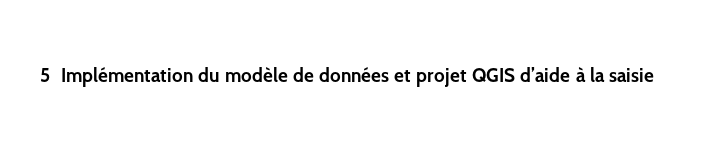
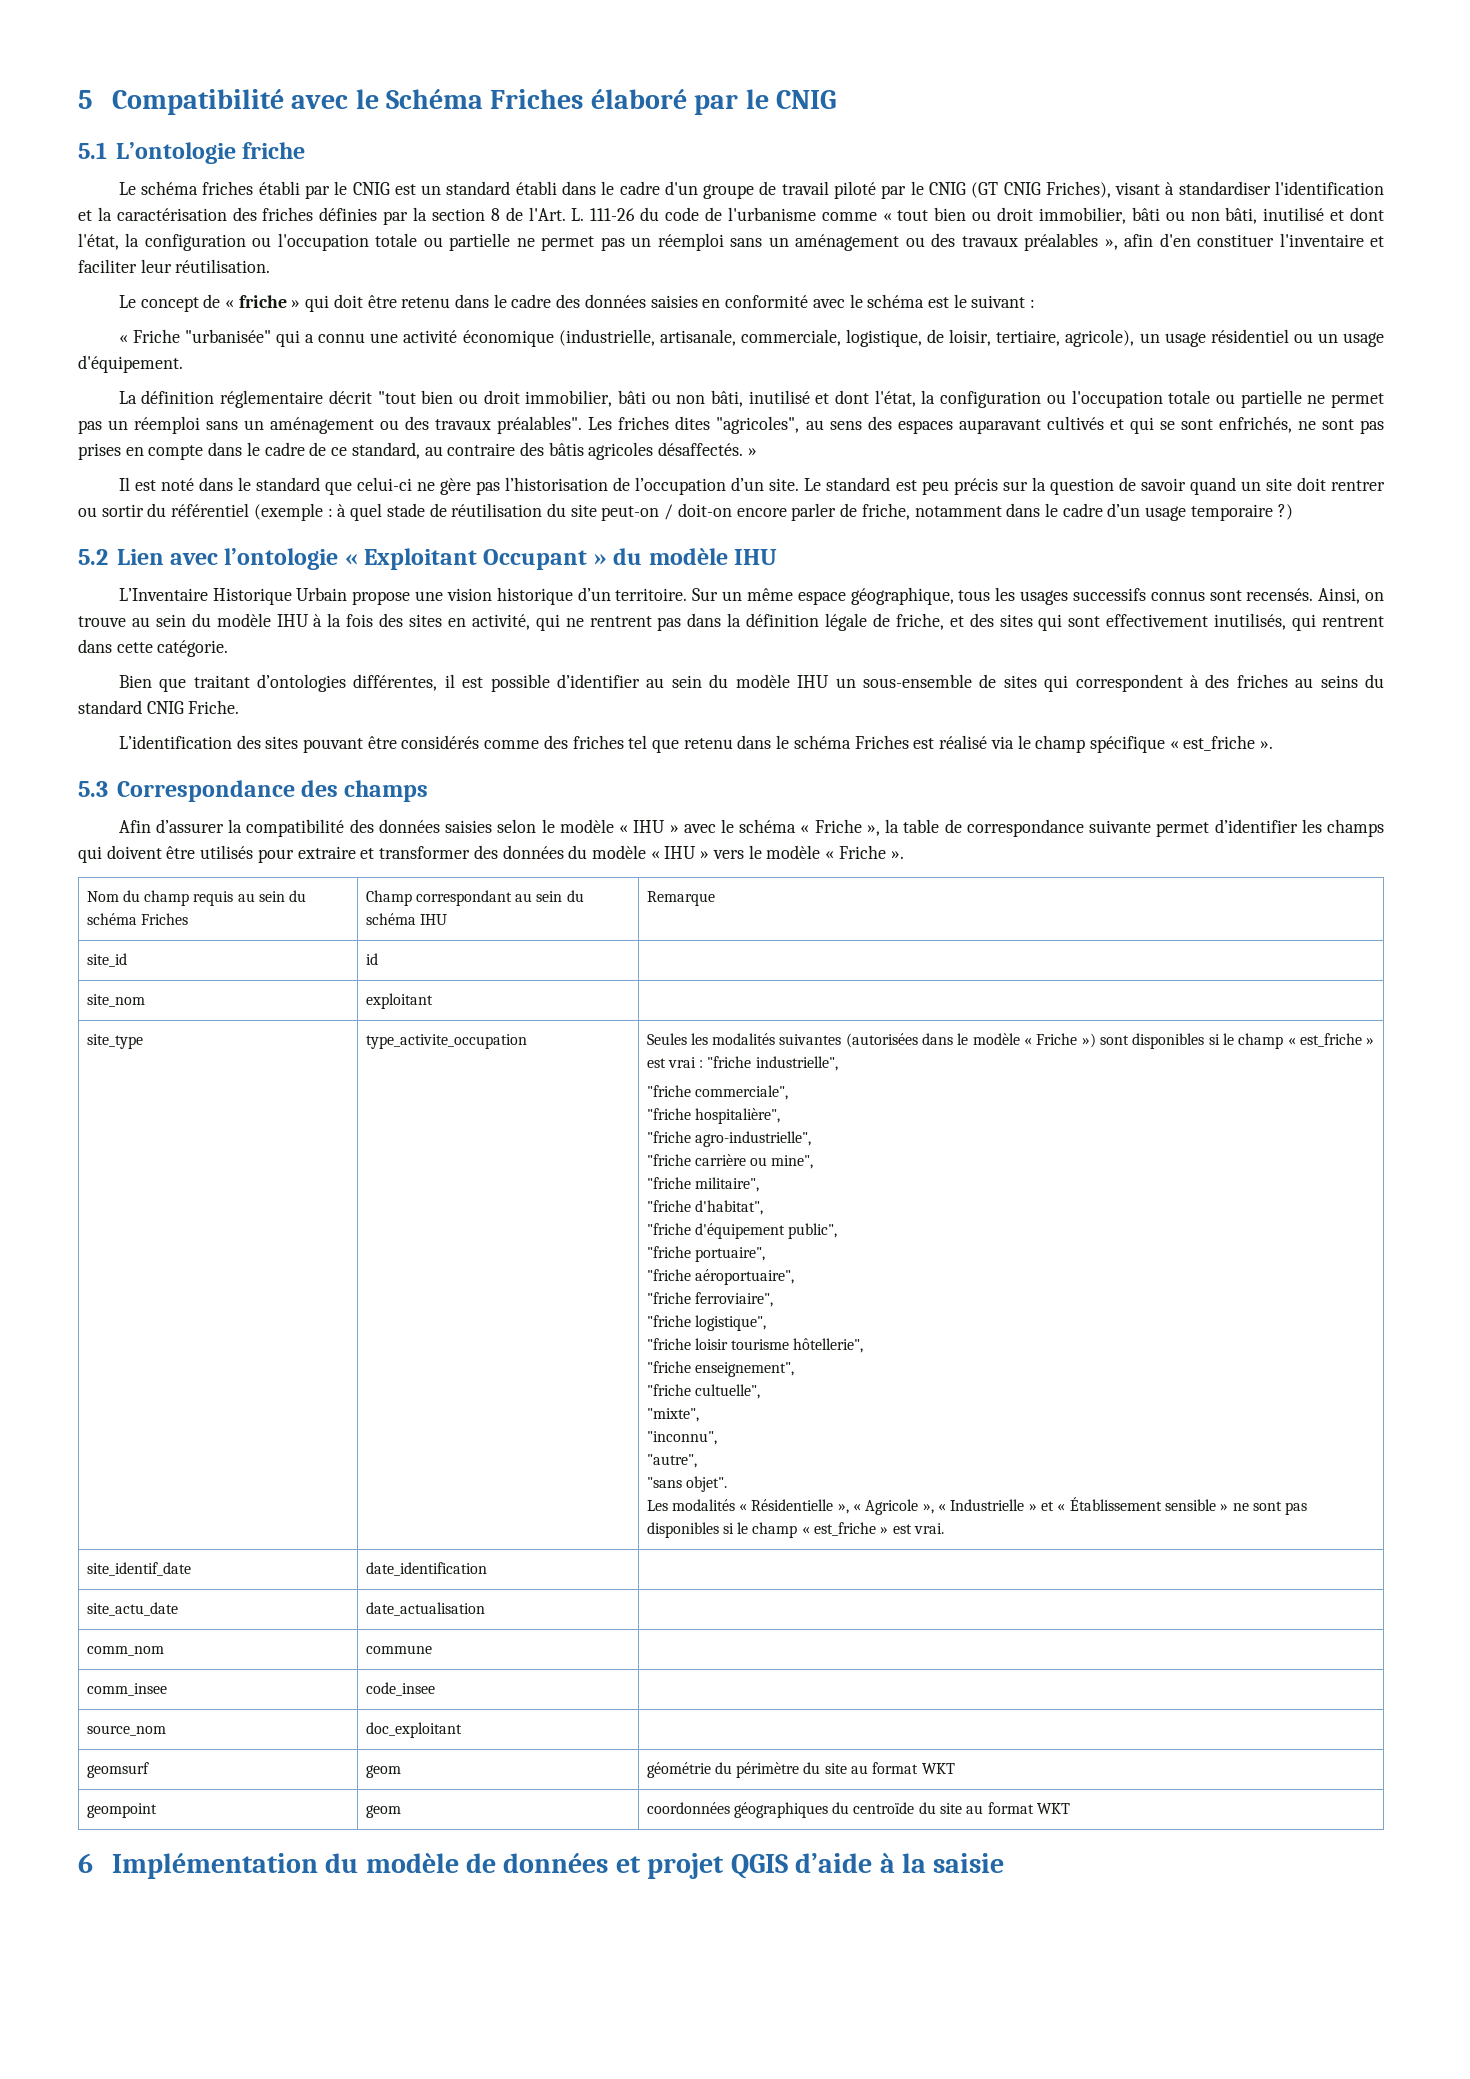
- 5 Implémentation du modèle de données et projet QGIS d’aide à la saisie
+ 5 Compatibilité avec le Schéma Friches élaboré par le CNIG
+ 5.1 L’ontologie friche
+ Le schéma friches établi par le CNIG est un standard établi dans le cadre d'un groupe de travail piloté par le CNIG (GT CNIG Friches), visant à standardiser l'identification et la caractérisation des friches définies par la section 8 de l'Art. L. 111-26 du code de l'urbanisme comme « tout bien ou droit immobilier, bâti ou non bâti, inutilisé et dont l'état, la configuration ou l'occupation totale ou partielle ne permet pas un réemploi sans un aménagement ou des travaux préalables », afin d'en constituer l'inventaire et faciliter leur réutilisation.
+ Le concept de « friche » qui doit être retenu dans le cadre des données saisies en conformité avec le schéma est le suivant :
+ « Friche "urbanisée" qui a connu une activité économique (industrielle, artisanale, commerciale, logistique, de loisir, tertiaire, agricole), un usage résidentiel ou un usage d'équipement.
+ La définition réglementaire décrit "tout bien ou droit immobilier, bâti ou non bâti, inutilisé et dont l'état, la configuration ou l'occupation totale ou partielle ne permet pas un réemploi sans un aménagement ou des travaux préalables". Les friches dites "agricoles", au sens des espaces auparavant cultivés et qui se sont enfrichés, ne sont pas prises en compte dans le cadre de ce standard, au contraire des bâtis agricoles désaffectés. »
+ Il est noté dans le standard que celui-ci ne gère pas l’historisation de l’occupation d’un site. Le standard est peu précis sur la question de savoir quand un site doit rentrer ou sortir du référentiel (exemple : à quel stade de réutilisation du site peut-on / doit-on encore parler de friche, notamment dans le cadre d’un usage temporaire ?)
+ 5.2 Lien avec l’ontologie « Exploitant Occupant » du modèle IHU
+ L’Inventaire Historique Urbain propose une vision historique d’un territoire. Sur un même espace géographique, tous les usages successifs connus sont recensés. Ainsi, on trouve au sein du modèle IHU à la fois des sites en activité, qui ne rentrent pas dans la définition légale de friche, et des sites qui sont effectivement inutilisés, qui rentrent dans cette catégorie.
+ Bien que traitant d’ontologies différentes, il est possible d’identifier au sein du modèle IHU un sous-ensemble de sites qui correspondent à des friches au seins du standard CNIG Friche.
+ L’identification des sites pouvant être considérés comme des friches tel que retenu dans le schéma Friches est réalisé via le champ spécifique « est_friche ».
+ 5.3 Correspondance des champs
+ Afin d’assurer la compatibilité des données saisies selon le modèle « IHU » avec le schéma « Friche », la table de correspondance suivante permet d’identifier les champs qui doivent être utilisés pour extraire et transformer des données du modèle « IHU » vers le modèle « Friche ».
+ Nom du champ requis au sein du schéma Friches | Champ correspondant au sein du schéma IHU | Remarque
+ site_id | id |
+ site_nom | exploitant |
+ site_type | type_activite_occupation | Seules les modalités suivantes (autorisées dans le modèle « Friche ») sont disponibles si le champ « est_friche » est vrai : "friche industrielle",
+ "friche commerciale",
+ "friche hospitalière",
+ "friche agro-industrielle",
+ "friche carrière ou mine",
+ "friche militaire",
+ "friche d'habitat",
+ "friche d'équipement public",
+ "friche portuaire",
+ "friche aéroportuaire",
+ "friche ferroviaire",
+ "friche logistique",
+ "friche loisir tourisme hôtellerie",
+ "friche enseignement",
+ "friche cultuelle",
+ "mixte",
+ "inconnu",
+ "autre",
+ "sans objet".
+ Les modalités « Résidentielle », « Agricole », « Industrielle » et « Établissement sensible » ne sont pas disponibles si le champ « est_friche » est vrai.
+ site_identif_date | date_identification |
+ site_actu_date | date_actualisation |
+ comm_nom | commune |
+ comm_insee | code_insee |
+ source_nom | doc_exploitant |
+ geomsurf | geom | géométrie du périmètre du site au format WKT
+ geompoint | geom | coordonnées géographiques du centroïde du site au format WKT
+ 6 Implémentation du modèle de données et projet QGIS d’aide à la saisie

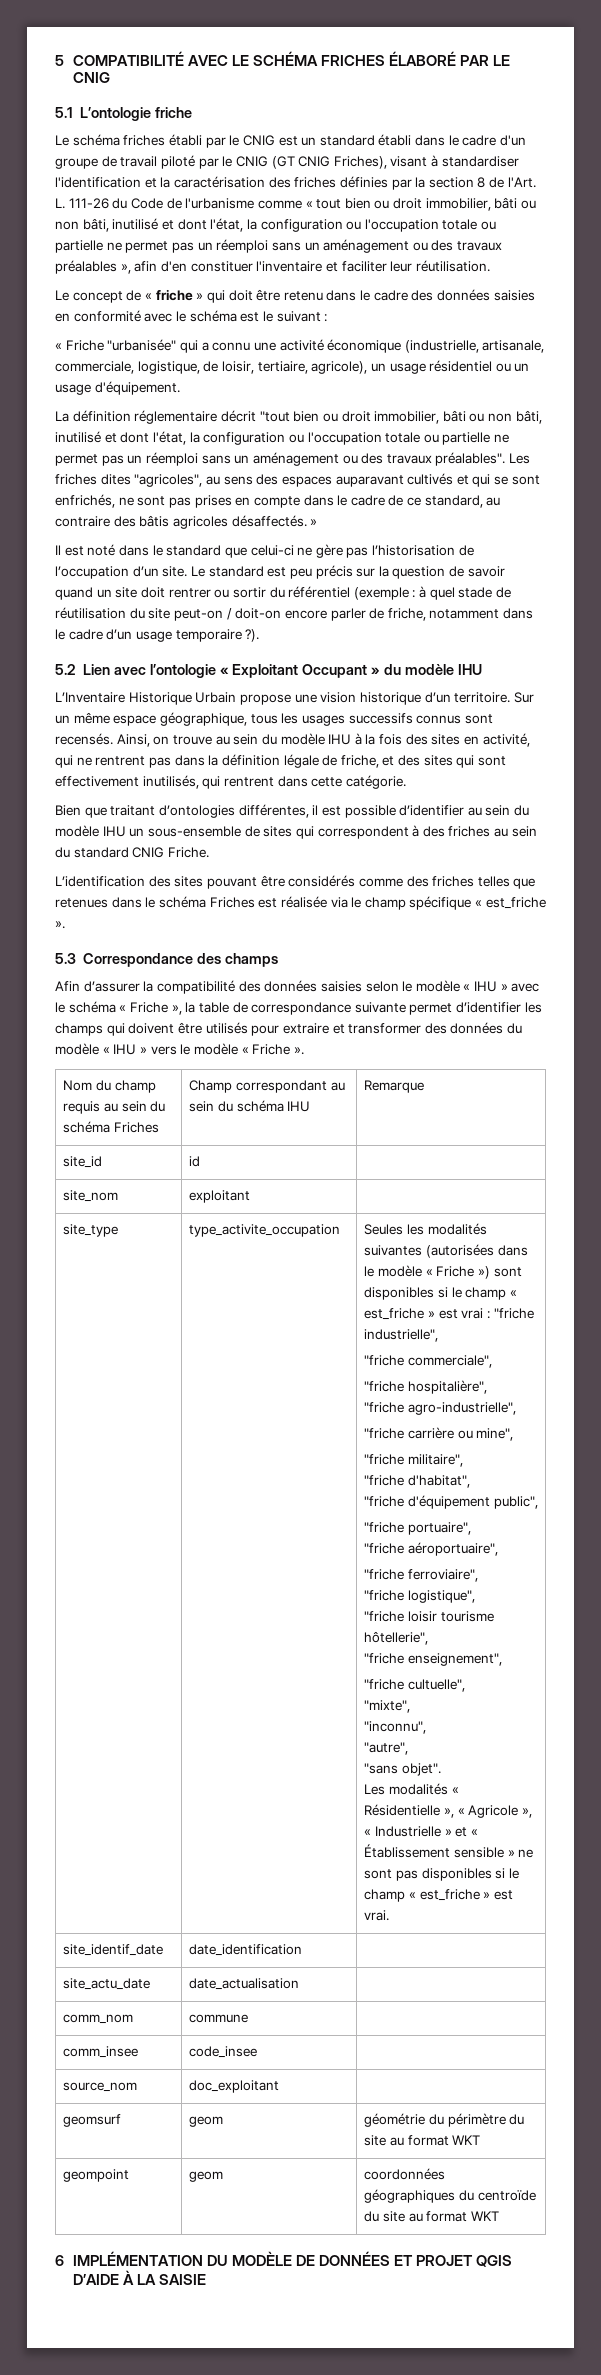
- 5 Compatibilité avec le Schéma Friches élaboré par le CNIG
+ 5 COMPATIBILITÉ AVEC LE SCHÉMA FRICHES ÉLABORÉ PAR LE CNIG
- L. 111-26 du code de l'urbanisme comme « tout bien ou droit immobilier, bâti ou non bâti, inutilisé et dont l'état, la configuration ou l'occupation totale ou partielle ne permet pas un réemploi sans un aménagement ou des travaux préalables », afin d'en constituer l'inventaire et faciliter leur réutilisation.
+ L. 111-26 du Code de l'urbanisme comme « tout bien ou droit immobilier, bâti ou non bâti, inutilisé et dont l'état, la configuration ou l'occupation totale ou partielle ne permet pas un réemploi sans un aménagement ou des travaux préalables », afin d'en constituer l'inventaire et faciliter leur réutilisation.
- Le standard est peu précis sur la question de savoir quand un site doit rentrer ou sortir du référentiel (exemple : à quel stade de réutilisation du site peut-on / doit-on encore parler de friche, notamment dans le cadre d’un usage temporaire ?)
+ Le standard est peu précis sur la question de savoir quand un site doit rentrer ou sortir du référentiel (exemple : à quel stade de réutilisation du site peut-on / doit-on encore parler de friche, notamment dans le cadre d’un usage temporaire ?).
- Bien que traitant d’ontologies différentes, il est possible d’identifier au sein du modèle IHU un sous-ensemble de sites qui correspondent à des friches au seins du standard CNIG Friche.
+ Bien que traitant d’ontologies différentes, il est possible d’identifier au sein du modèle IHU un sous-ensemble de sites qui correspondent à des friches au sein du standard CNIG Friche.
- L’identification des sites pouvant être considérés comme des friches tel que retenu dans le schéma Friches est réalisé via le champ spécifique « est_friche ».
+ L’identification des sites pouvant être considérés comme des friches telles que retenues dans le schéma Friches est réalisée via le champ spécifique « est_friche ».
- 6 Implémentation du modèle de données et projet QGIS d’aide à la saisie
+ 6 IMPLÉMENTATION DU MODÈLE DE DONNÉES ET PROJET QGIS D’AIDE À LA SAISIE

